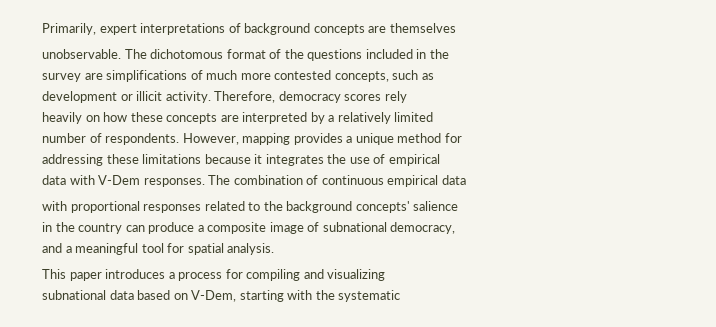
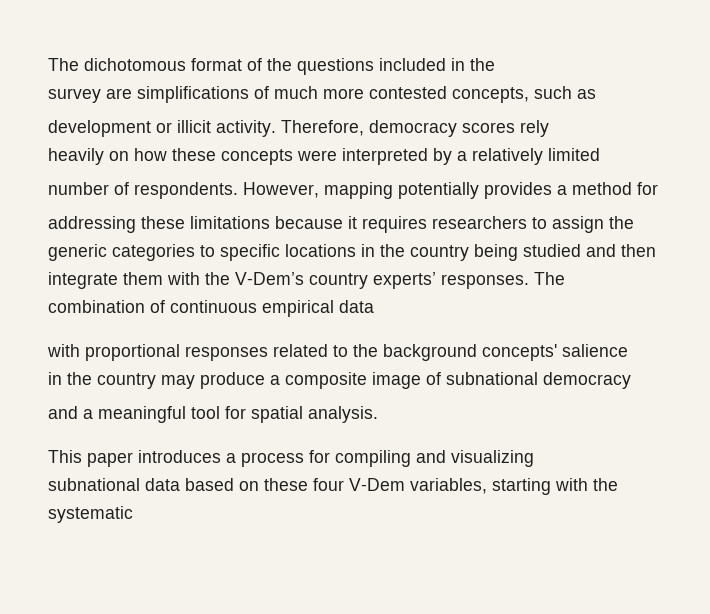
- Primarily, expert interpretations of background concepts are themselves
- unobservable.
- heavily on how these concepts are interpreted by a relatively limited
+ heavily on how these concepts were interpreted by a relatively limited
- However, mapping provides a unique method for
+ However, mapping potentially provides a method for
- addressing these limitations because it integrates the use of empirical
- data with V-Dem responses.
+ addressing these limitations because it requires researchers to assign the generic categories to specific locations in the country being studied and then integrate them with the V-Dem’s country experts’ responses.
- in the country can produce a composite image of subnational democracy,
+ in the country may produce a composite image of subnational democracy
- subnational data based on V-Dem, starting with the systematic
+ subnational data based on these four V-Dem variables, starting with the systematic

